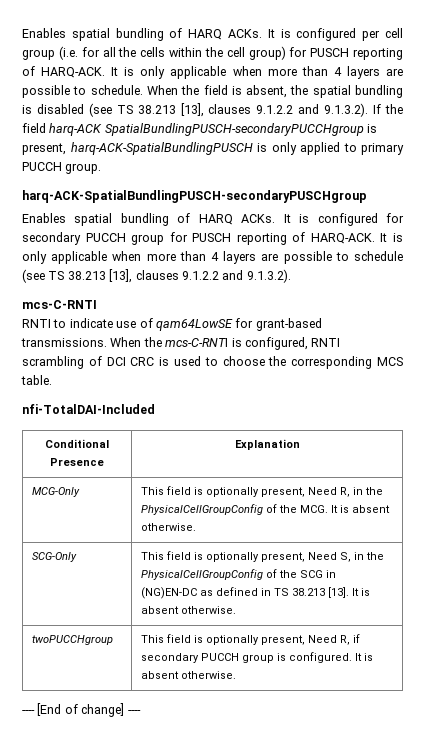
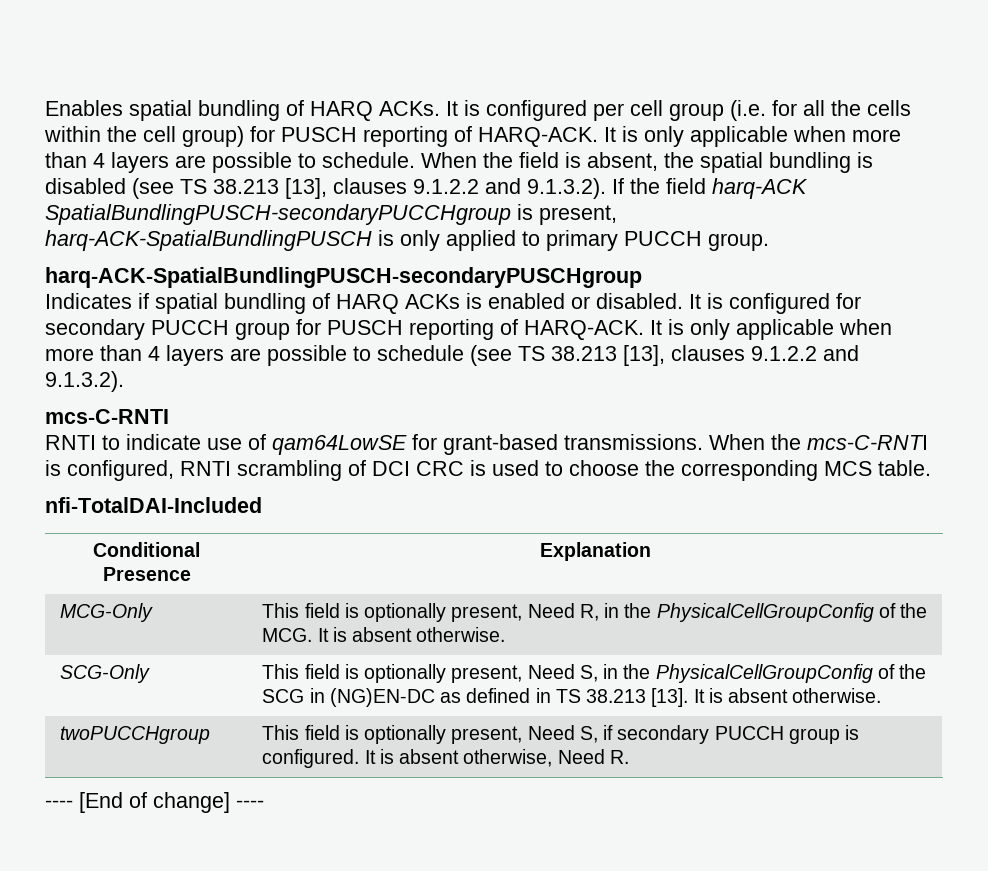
  harq-ACK-SpatialBundlingPUSCH-secondaryPUSCHgroup
- Enables spatial bundling of HARQ ACKs.
+ Indicates if spatial bundling of HARQ ACKs is enabled or disabled.
- twoPUCCHgroup | This field is optionally present, Need R, if secondary PUCCH group is configured. It is absent otherwise.
+ twoPUCCHgroup | This field is optionally present, Need S, if secondary PUCCH group is configured. It is absent otherwise, Need R.

